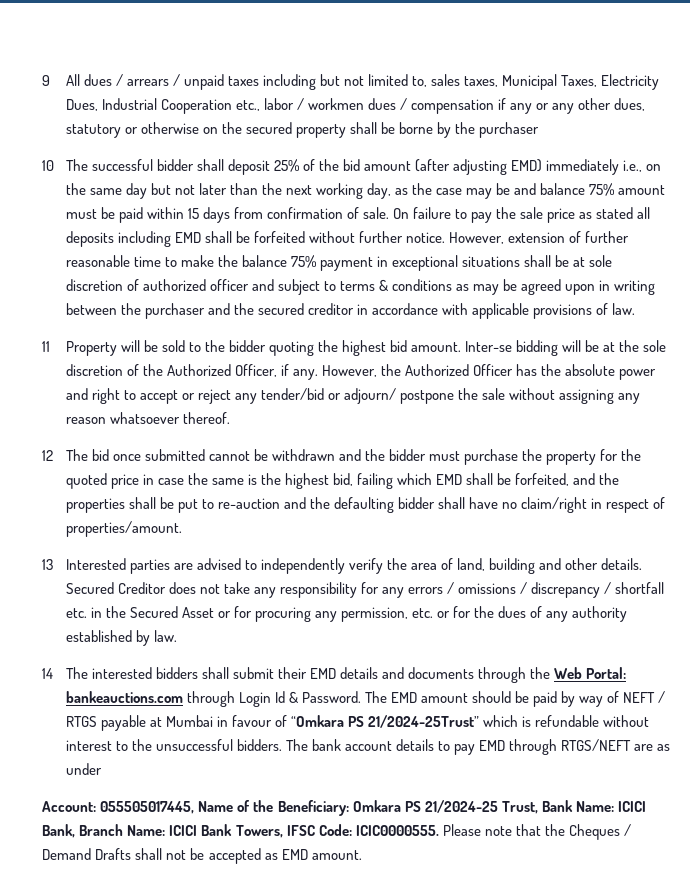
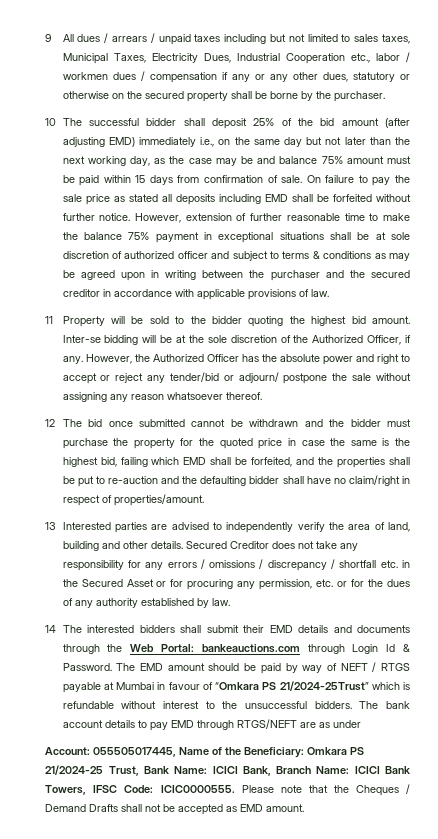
- 9 All dues / arrears / unpaid taxes including but not limited to, sales taxes, Municipal Taxes, Electricity Dues, Industrial Cooperation etc., labor / workmen dues / compensation if any or any other dues, statutory or otherwise on the secured property shall be borne by the purchaser
+ 9 All dues / arrears / unpaid taxes including but not limited to sales taxes, Municipal Taxes, Electricity Dues, Industrial Cooperation etc., labor / workmen dues / compensation if any or any other dues, statutory or otherwise on the secured property shall be borne by the purchaser.

